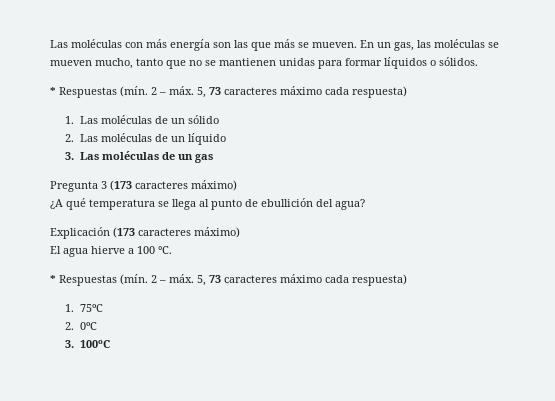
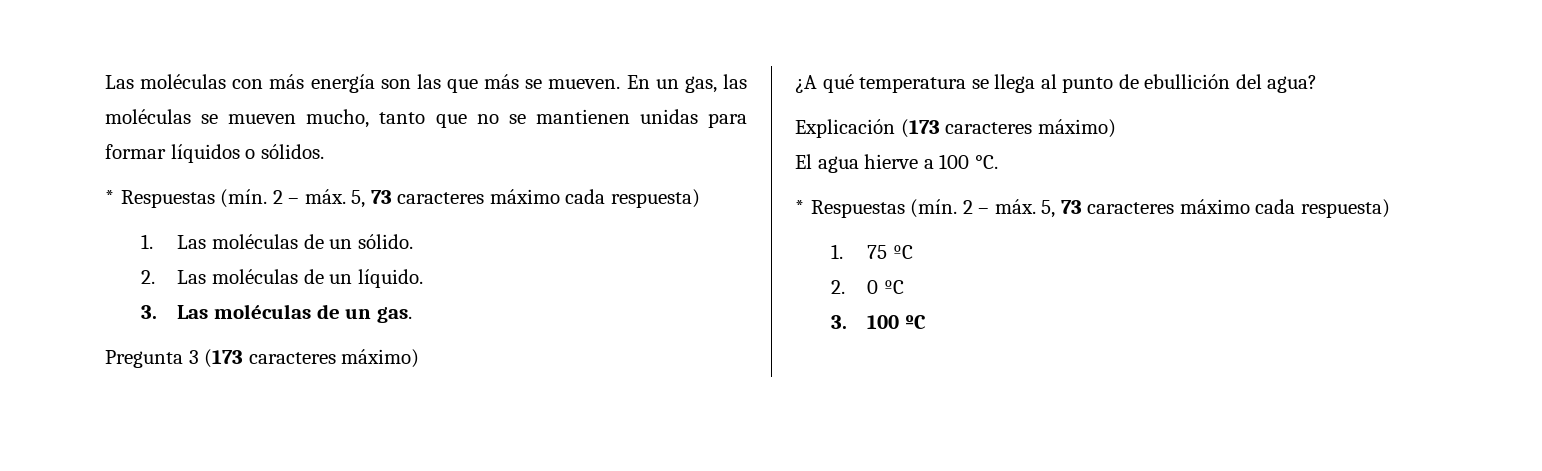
- 1. Las moléculas de un sólido
+ 1. Las moléculas de un sólido.
- 2. Las moléculas de un líquido
+ 2. Las moléculas de un líquido.
- 3. Las moléculas de un gas
+ 3. Las moléculas de un gas.
- 1. 75ºC
- 2. 0ºC
- 3. 100ºC
+ 1. 75 ºC
+ 2. 0 ºC
+ 3. 100 ºC

